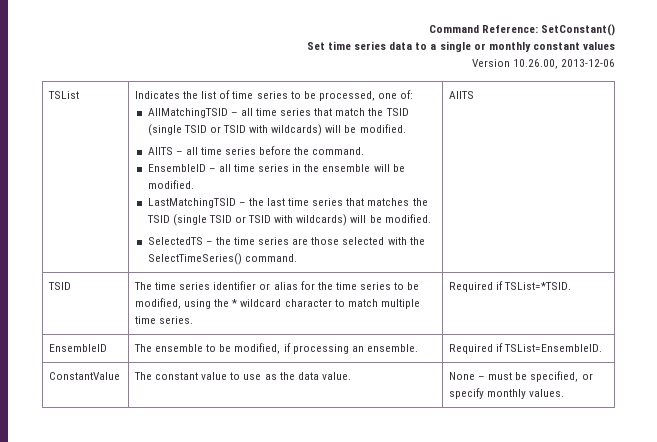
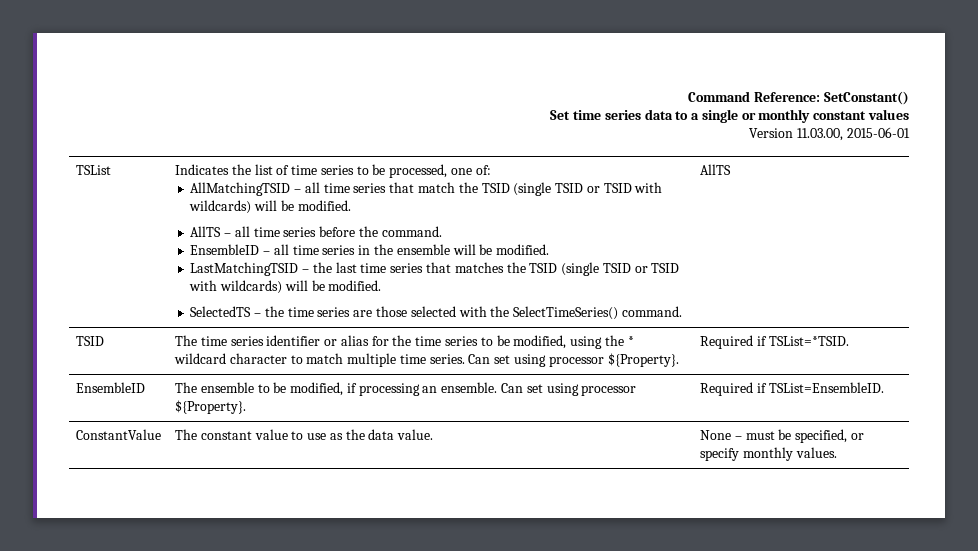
- Version 10.26.00, 2013-12-06
+ Version 11.03.00, 2015-06-01
- TSID | The time series identifier or alias for the time series to be modified, using the * wildcard character to match multiple time series. | Required if TSList=*TSID.
+ TSID | The time series identifier or alias for the time series to be modified, using the * wildcard character to match multiple time series. Can set using processor ${Property}. | Required if TSList=*TSID.
- EnsembleID | The ensemble to be modified, if processing an ensemble. | Required if TSList=EnsembleID.
+ EnsembleID | The ensemble to be modified, if processing an ensemble. Can set using processor ${Property}. | Required if TSList=EnsembleID.

